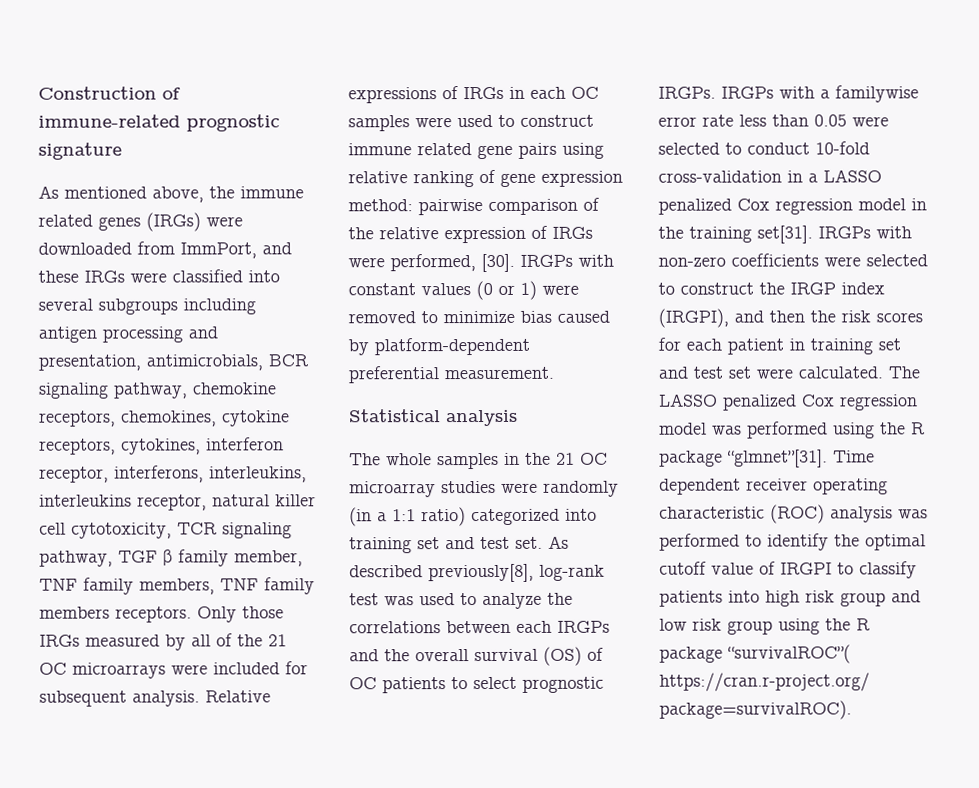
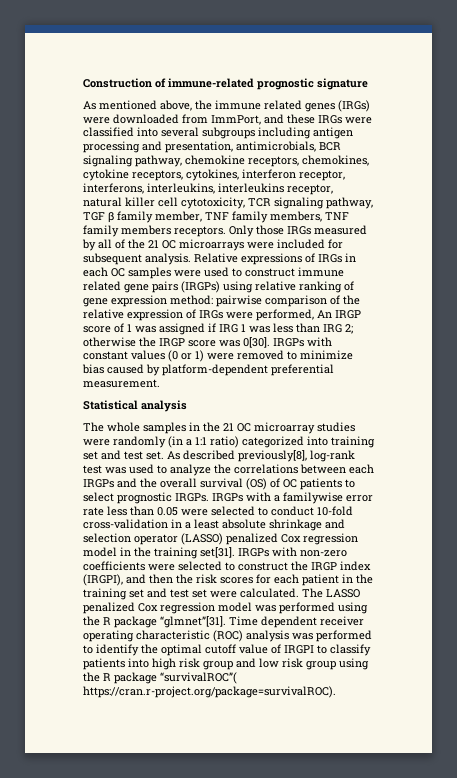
- Relative expressions of IRGs in each OC samples were used to construct immune related gene pairs using relative ranking of gene expression method: pairwise comparison of the relative expression of IRGs were performed, [30].
+ Relative expressions of IRGs in each OC samples were used to construct immune related gene pairs (IRGPs) using relative ranking of gene expression method: pairwise comparison of the relative expression of IRGs were performed, An IRGP score of 1 was assigned if IRG 1 was less than IRG 2; otherwise the IRGP score was 0[30].
- IRGPs with a familywise error rate less than 0.05 were selected to conduct 10-fold cross-validation in a LASSO penalized Cox regression model in the training set[31].
+ IRGPs with a familywise error rate less than 0.05 were selected to conduct 10-fold cross-validation in a least absolute shrinkage and selection operator (LASSO) penalized Cox regression model in the training set[31].
- IRGPs with non-zero coefficients were selected to construct the IRGP index (IRGPI), and then the risk scores for each patient in training set and test set were calculated.
+ IRGPs with non-zero coefficients were selected to construct the IRGP index (IRGPI), and then the risk scores for each patient in the training set and test set were calculated.

